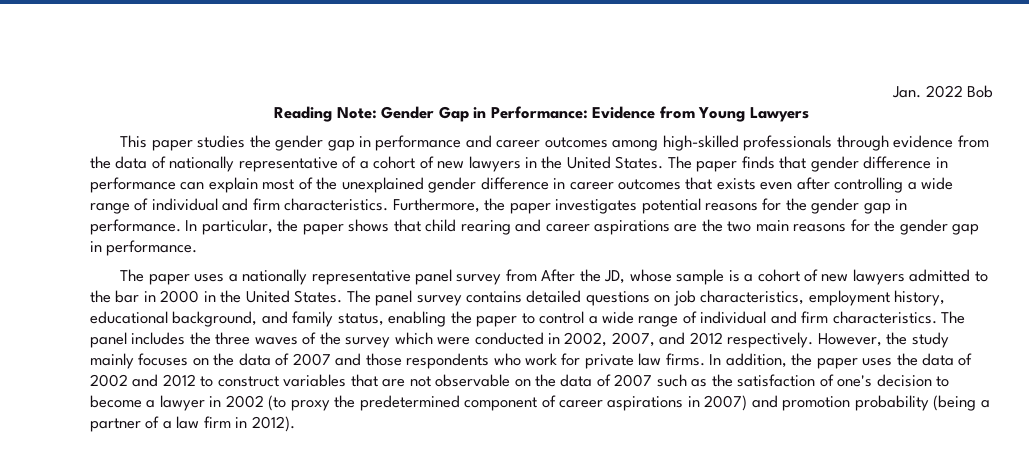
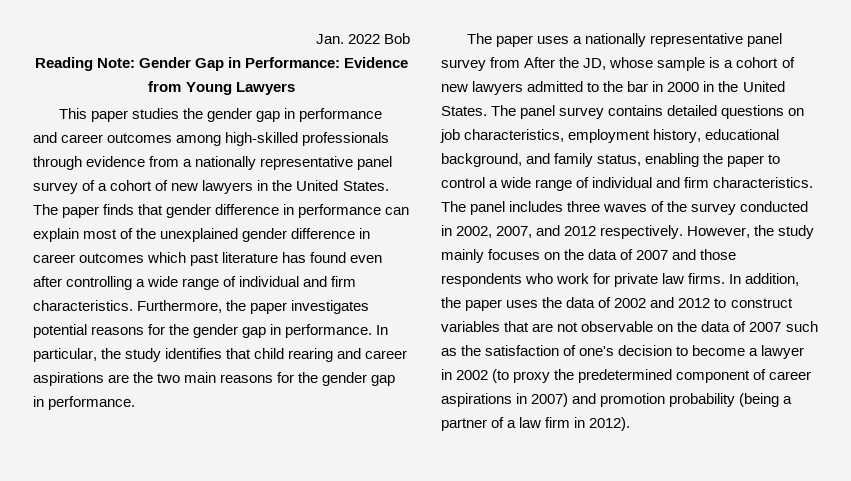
- This paper studies the gender gap in performance and career outcomes among high-skilled professionals through evidence from the data of nationally representative of a cohort of new lawyers in the United States.
+ This paper studies the gender gap in performance and career outcomes among high-skilled professionals through evidence from a nationally representative panel survey of a cohort of new lawyers in the United States.
- The paper finds that gender difference in performance can explain most of the unexplained gender difference in career outcomes that exists even after controlling a wide range of individual and firm characteristics.
+ The paper finds that gender difference in performance can explain most of the unexplained gender difference in career outcomes which past literature has found even after controlling a wide range of individual and firm characteristics.
- In particular, the paper shows that child rearing and career aspirations are the two main reasons for the gender gap in performance.
+ In particular, the study identifies that child rearing and career aspirations are the two main reasons for the gender gap in performance.
- The panel includes the three waves of the survey which were conducted in 2002, 2007, and 2012 respectively.
+ The panel includes three waves of the survey conducted in 2002, 2007, and 2012 respectively.

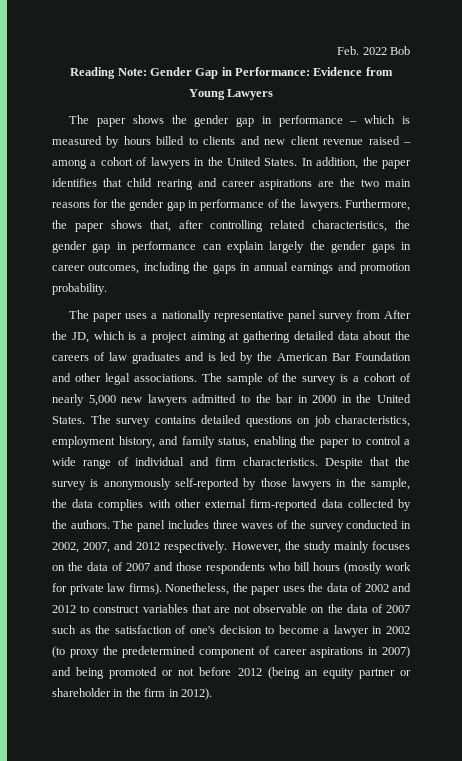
- Jan. 2022 Bob
+ Feb. 2022 Bob
- This paper studies the gender gap in performance and career outcomes among high-skilled professionals through evidence from a nationally representative panel survey of a cohort of new lawyers in the United States.
+ The paper shows the gender gap in performance – which is measured by hours billed to clients and new client revenue raised – among a cohort of lawyers in the United States.
- The paper finds that gender difference in performance can explain most of the unexplained gender difference in career outcomes which past literature has found even after controlling a wide range of individual and firm characteristics. Furthermore, the paper investigates potential reasons for the gender gap in performance. In particular, the study identifies that child rearing and career aspirations are the two main reasons for the gender gap in performance.
+ In addition, the paper identifies that child rearing and career aspirations are the two main reasons for the gender gap in performance of the lawyers. Furthermore, the paper shows that, after controlling related characteristics, the gender gap in performance can explain largely the gender gaps in career outcomes, including the gaps in annual earnings and promotion probability.
- The paper uses a nationally representative panel survey from After the JD, whose sample is a cohort of new lawyers admitted to the bar in 2000 in the United States.
+ The paper uses a nationally representative panel survey from After the JD, which is a project aiming at gathering detailed data about the careers of law graduates and is led by the American Bar Foundation and other legal associations. The sample of the survey is a cohort of nearly 5,000 new lawyers admitted to the bar in 2000 in the United States.
- The panel survey contains detailed questions on job characteristics, employment history, educational background, and family status, enabling the paper to control a wide range of individual and firm characteristics.
+ The survey contains detailed questions on job characteristics, employment history, and family status, enabling the paper to control a wide range of individual and firm characteristics.
+ Despite that the survey is anonymously self-reported by those lawyers in the sample, the data complies with other external firm-reported data collected by the authors.
- However, the study mainly focuses on the data of 2007 and those respondents who work for private law firms. In addition, the paper uses the data of 2002 and 2012 to construct variables that are not observable on the data of 2007 such as the satisfaction of one's decision to become a lawyer in 2002 (to proxy the predetermined component of career aspirations in 2007) and promotion probability (being a partner of a law firm in 2012).
+ However, the study mainly focuses on the data of 2007 and those respondents who bill hours (mostly work for private law firms). Nonetheless, the paper uses the data of 2002 and 2012 to construct variables that are not observable on the data of 2007 such as the satisfaction of one's decision to become a lawyer in 2002 (to proxy the predetermined component of career aspirations in 2007) and being promoted or not before 2012 (being an equity partner or shareholder in the firm in 2012).

